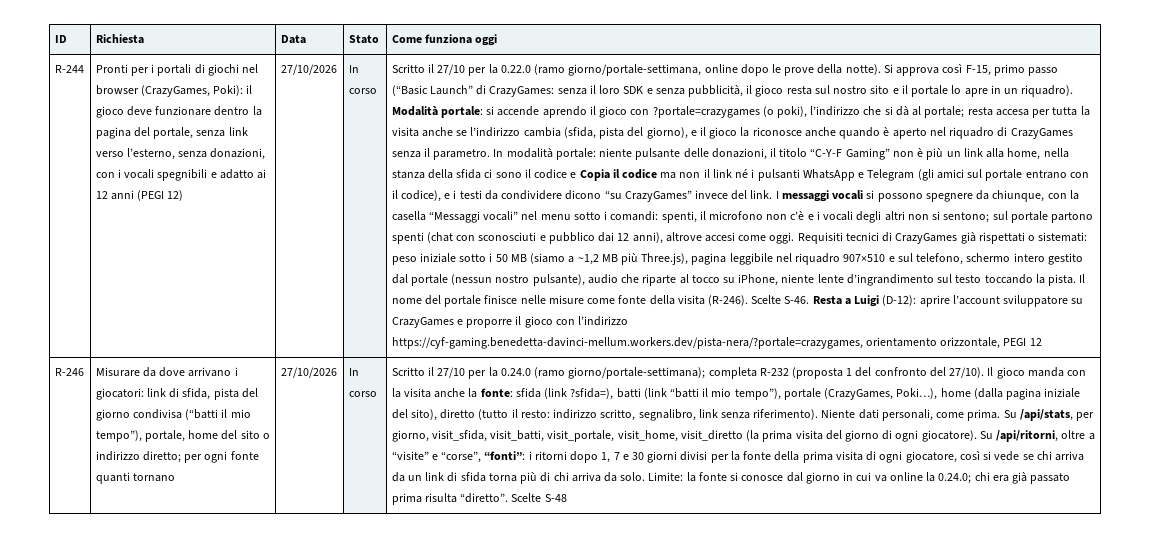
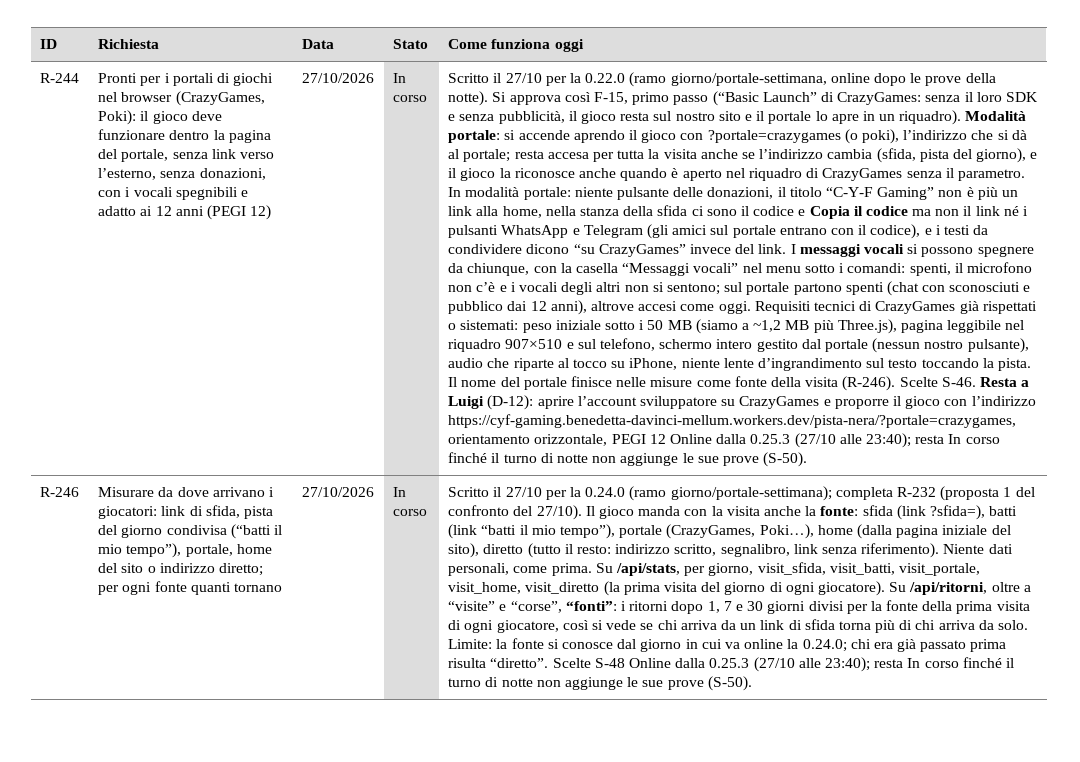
- Resta a Luigi (D-12): aprire l’account sviluppatore su CrazyGames e proporre il gioco con l’indirizzo https://cyf-gaming.benedetta-davinci-mellum.workers.dev/pista-nera/?portale=crazygames, orientamento orizzontale, PEGI 12
+ Resta a Luigi (D-12): aprire l’account sviluppatore su CrazyGames e proporre il gioco con l’indirizzo https://cyf-gaming.benedetta-davinci-mellum.workers.dev/pista-nera/?portale=crazygames, orientamento orizzontale, PEGI 12 Online dalla 0.25.3 (27/10 alle 23:40); resta In corso finché il turno di notte non aggiunge le sue prove (S-50).
- Scelte S-48
+ Scelte S-48 Online dalla 0.25.3 (27/10 alle 23:40); resta In corso finché il turno di notte non aggiunge le sue prove (S-50).

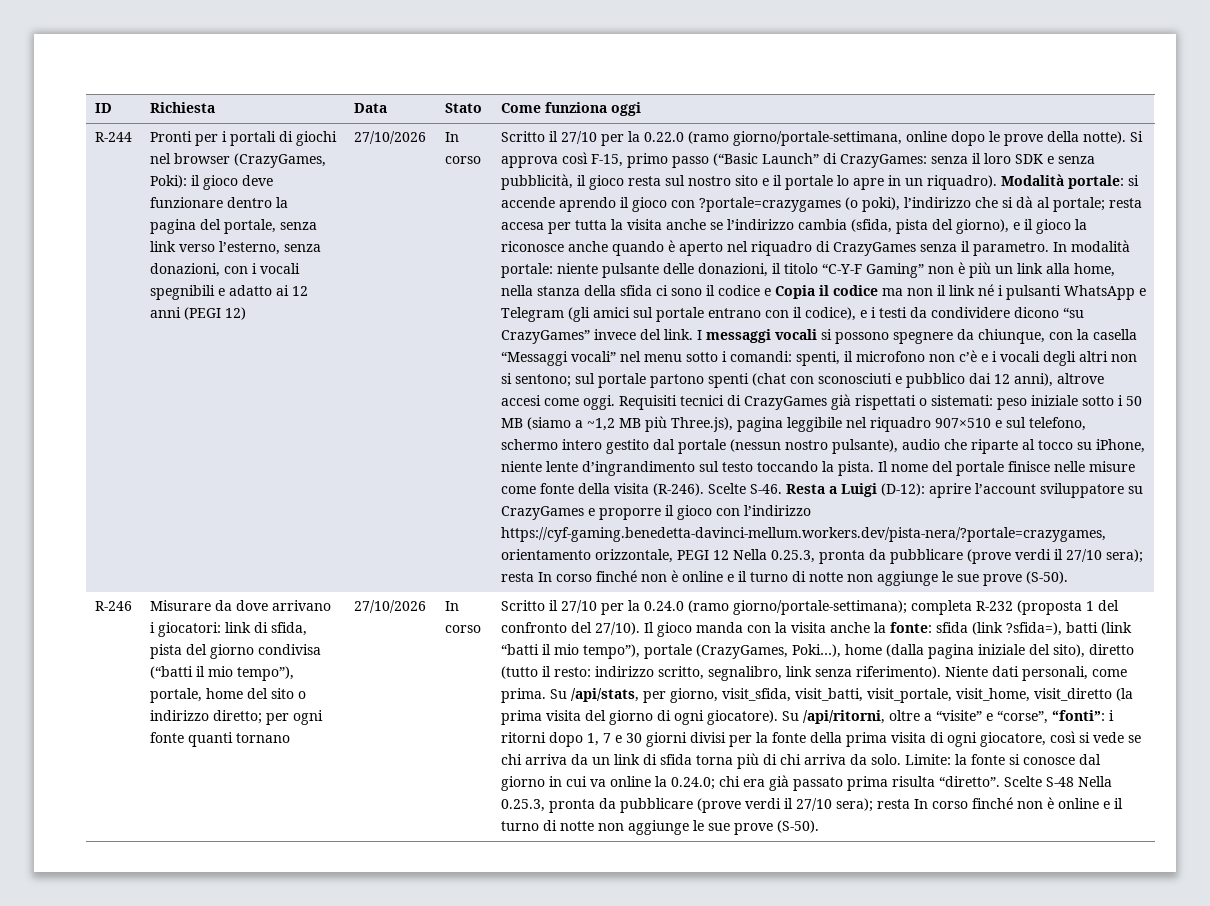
- Resta a Luigi (D-12): aprire l’account sviluppatore su CrazyGames e proporre il gioco con l’indirizzo https://cyf-gaming.benedetta-davinci-mellum.workers.dev/pista-nera/?portale=crazygames, orientamento orizzontale, PEGI 12 Online dalla 0.25.3 (27/10 alle 23:40); resta In corso finché il turno di notte non aggiunge le sue prove (S-50).
+ Resta a Luigi (D-12): aprire l’account sviluppatore su CrazyGames e proporre il gioco con l’indirizzo https://cyf-gaming.benedetta-davinci-mellum.workers.dev/pista-nera/?portale=crazygames, orientamento orizzontale, PEGI 12 Nella 0.25.3, pronta da pubblicare (prove verdi il 27/10 sera); resta In corso finché non è online e il turno di notte non aggiunge le sue prove (S-50).
- Scelte S-48 Online dalla 0.25.3 (27/10 alle 23:40); resta In corso finché il turno di notte non aggiunge le sue prove (S-50).
+ Scelte S-48 Nella 0.25.3, pronta da pubblicare (prove verdi il 27/10 sera); resta In corso finché non è online e il turno di notte non aggiunge le sue prove (S-50).

